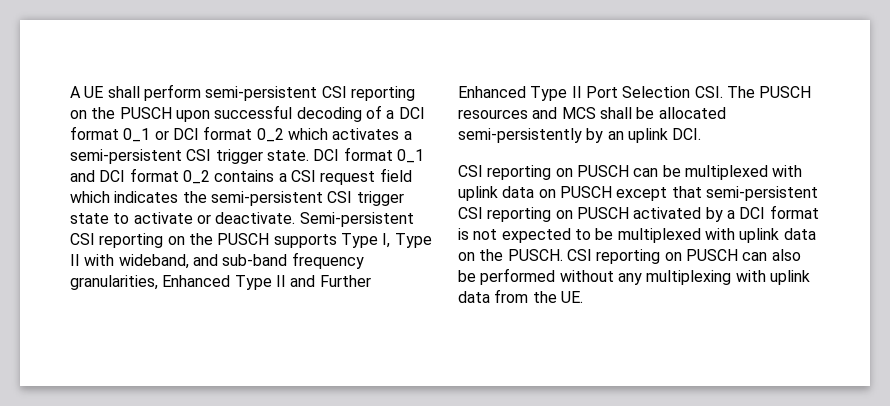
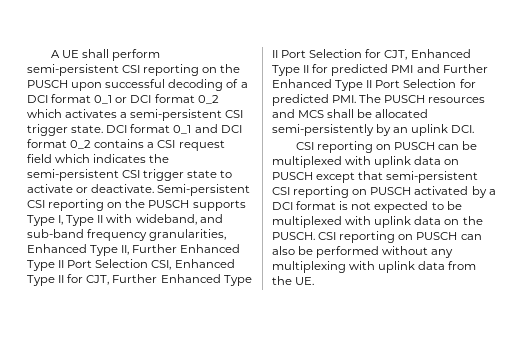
- Semi-persistent CSI reporting on the PUSCH supports Type I, Type II with wideband, and sub-band frequency granularities, Enhanced Type II and Further Enhanced Type II Port Selection CSI. The PUSCH resources and MCS shall be allocated semi-persistently by an uplink DCI.
+ Semi-persistent CSI reporting on the PUSCH supports Type I, Type II with wideband, and sub-band frequency granularities, Enhanced Type II, Further Enhanced Type II Port Selection CSI, Enhanced Type II for CJT, Further Enhanced Type II Port Selection for CJT, Enhanced Type II for predicted PMI and Further Enhanced Type II Port Selection for predicted PMI. The PUSCH resources and MCS shall be allocated semi-persistently by an uplink DCI.

